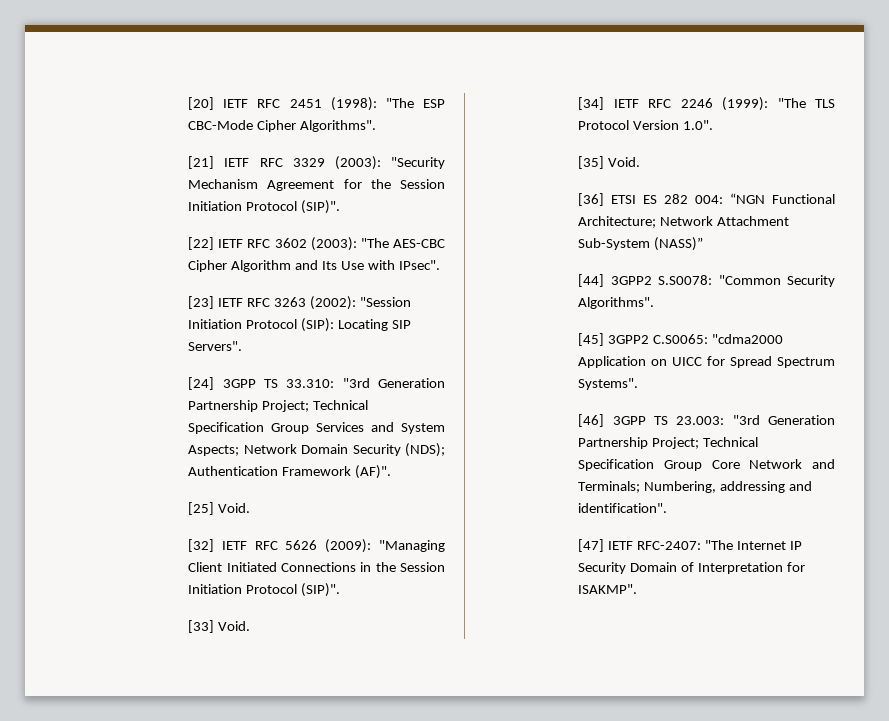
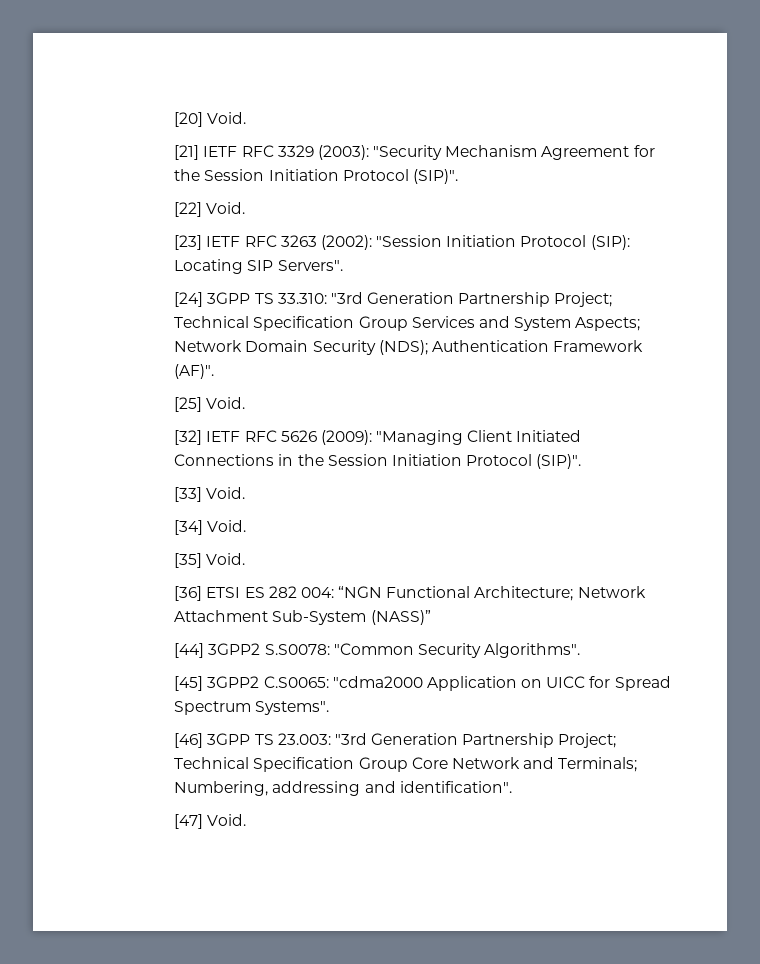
- [20] IETF RFC 2451 (1998): "The ESP CBC-Mode Cipher Algorithms".
+ [20] Void.
- [22] IETF RFC 3602 (2003): "The AES-CBC Cipher Algorithm and Its Use with IPsec".
+ [22] Void.
- [34] IETF RFC 2246 (1999): "The TLS Protocol Version 1.0".
+ [34] Void.
- [47] IETF RFC-2407: "The Internet IP Security Domain of Interpretation for ISAKMP".
+ [47] Void.

